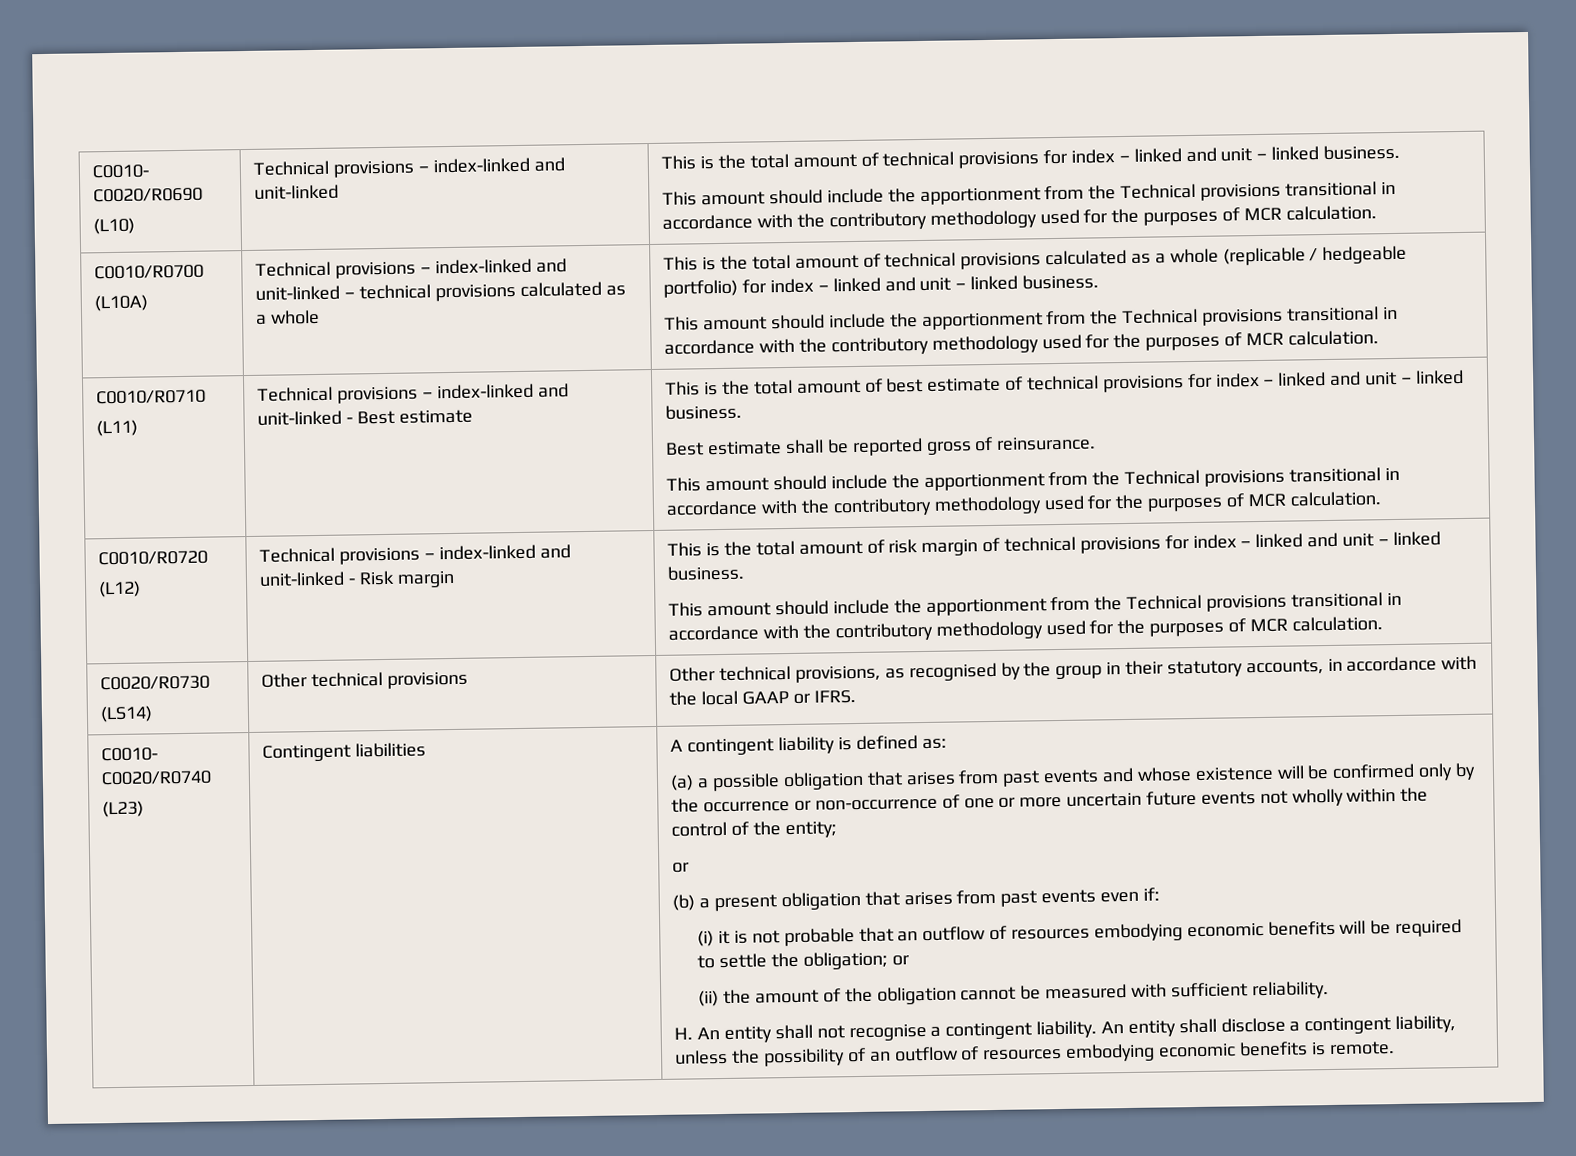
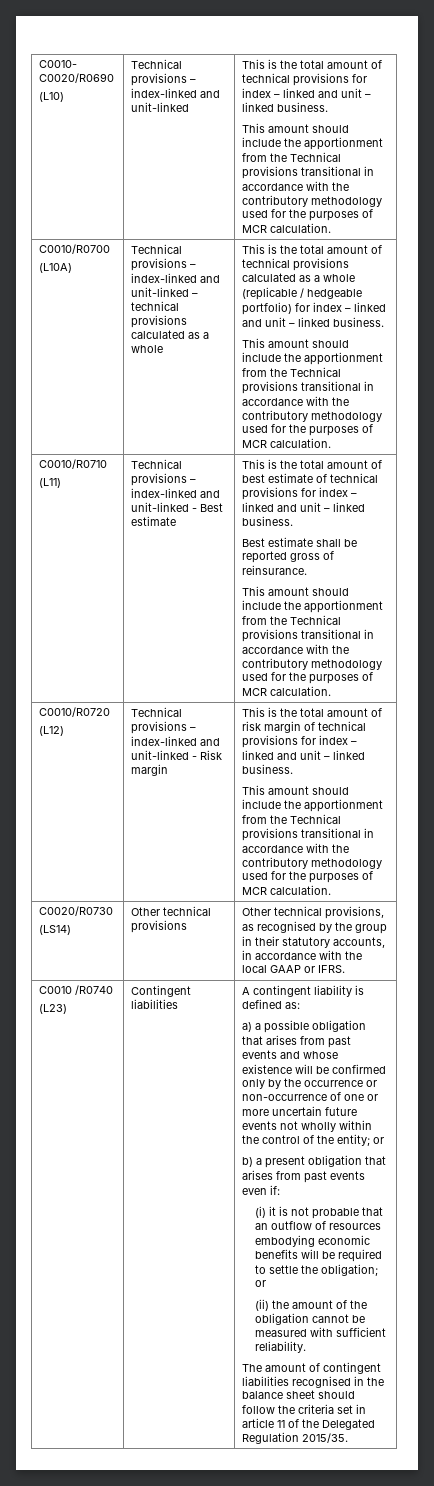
- C0010- C0020/R0740
+ C0010 /R0740
- (a) a possible obligation that arises from past events and whose existence will be confirmed only by the occurrence or non-occurrence of one or more uncertain future events not wholly within the control of the entity;
- or
- (b) a present obligation that arises from past events even if:
+ a) a possible obligation that arises from past events and whose existence will be confirmed only by the occurrence or non-occurrence of one or more uncertain future events not wholly within the control of the entity; or
+ b) a present obligation that arises from past events even if:
- H. An entity shall not recognise a contingent liability. An entity shall disclose a contingent liability, unless the possibility of an outflow of resources embodying economic benefits is remote.
+ The amount of contingent liabilities recognised in the balance sheet should follow the criteria set in article 11 of the Delegated Regulation 2015/35.

